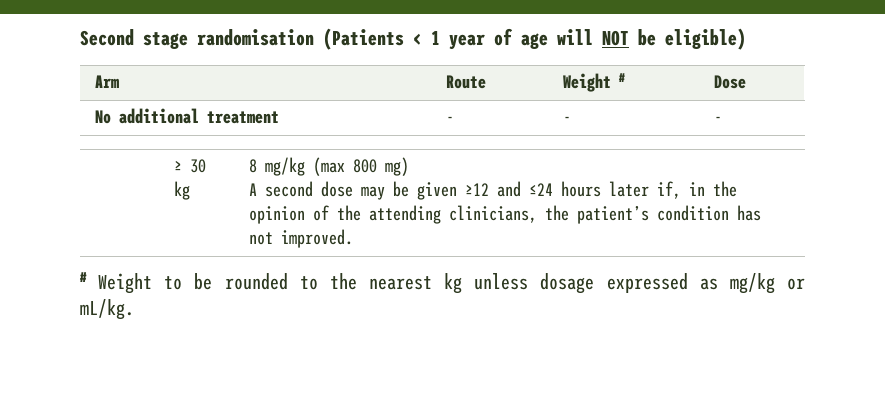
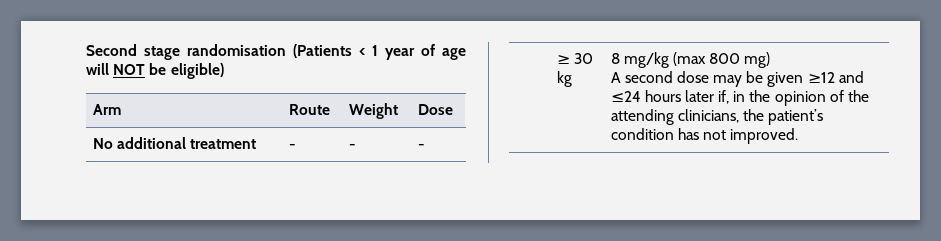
- Arm | Route | Weight # | Dose
+ Arm | Route | Weight | Dose
- # Weight to be rounded to the nearest kg unless dosage expressed as mg/kg or mL/kg.

